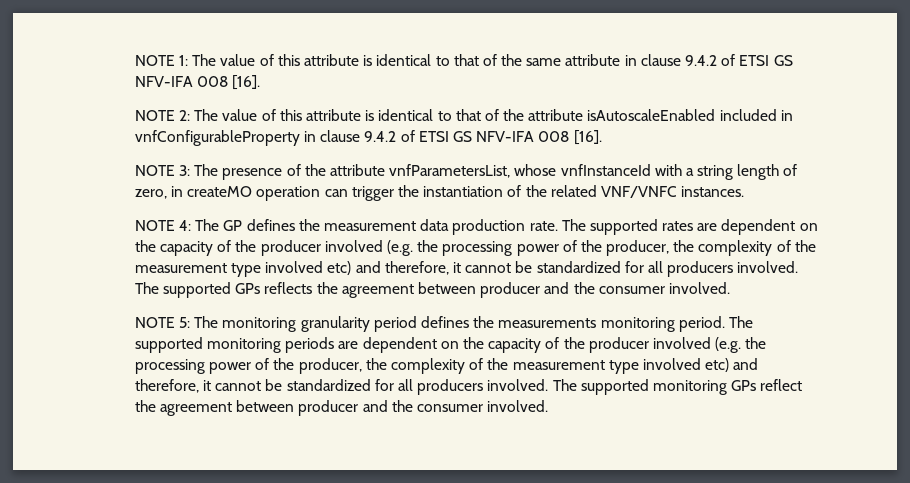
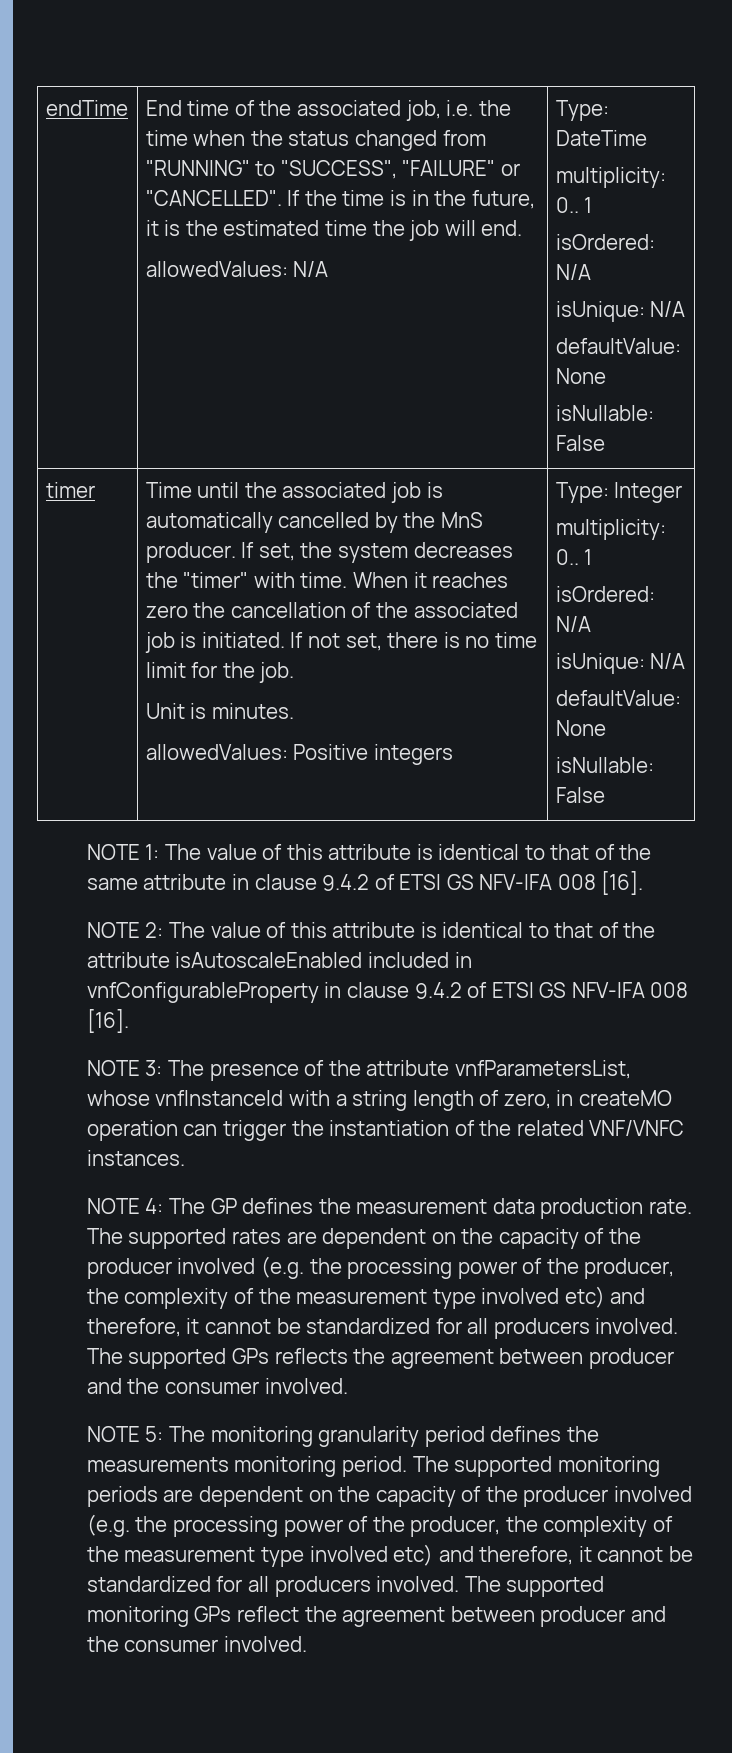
+ endTime | End time of the associated job, i.e. the time when the status changed from "RUNNING" to "SUCCESS", "FAILURE" or "CANCELLED". If the time is in the future, it is the estimated time the job will end.
+ allowedValues: N/A | Type: DateTime
+ multiplicity: 0.. 1
+ isOrdered: N/A
+ isUnique: N/A
+ defaultValue: None
+ isNullable: False
+ timer | Time until the associated job is automatically cancelled by the MnS producer. If set, the system decreases the "timer" with time. When it reaches zero the cancellation of the associated job is initiated. If not set, there is no time limit for the job.
+ Unit is minutes.
+ allowedValues: Positive integers | Type: Integer
+ multiplicity: 0.. 1
+ isOrdered: N/A
+ isUnique: N/A
+ defaultValue: None
+ isNullable: False

